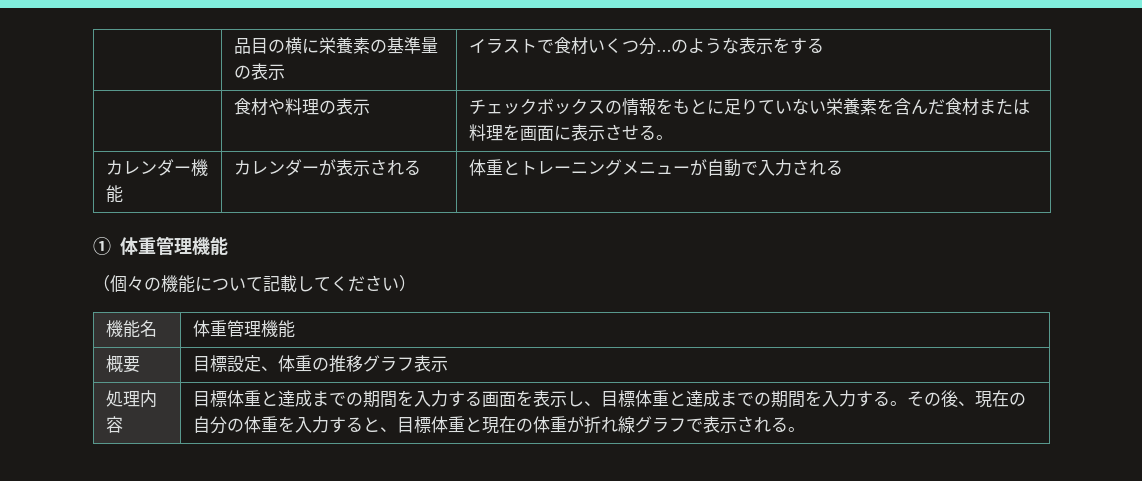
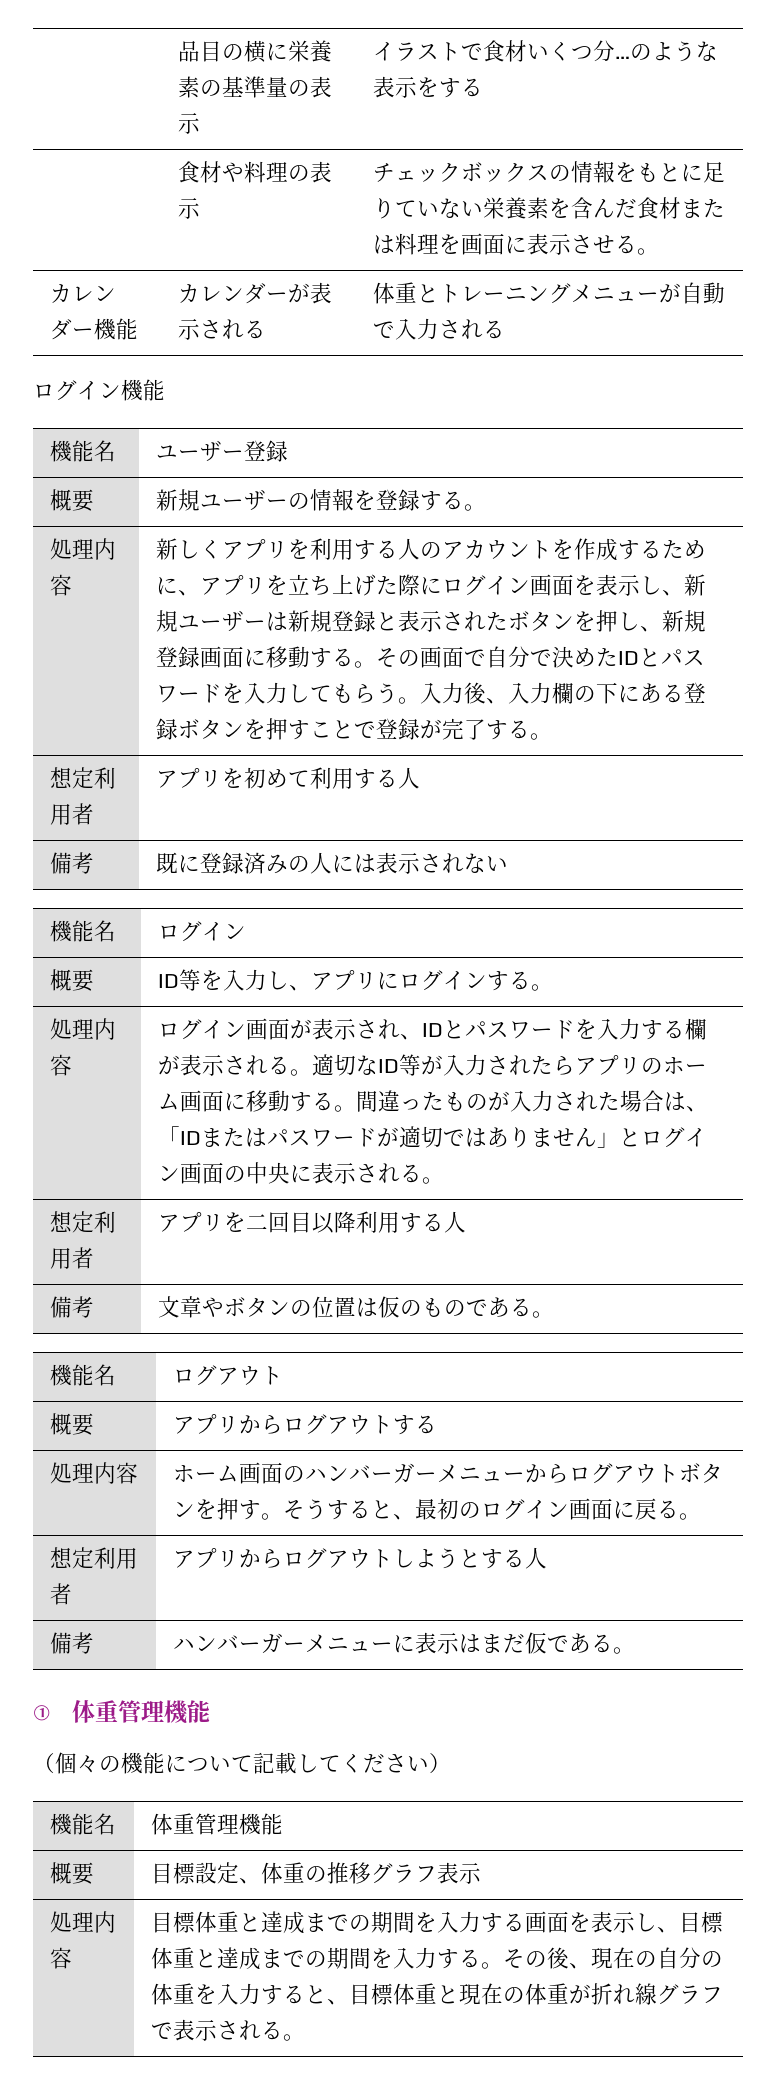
+ ログイン機能
+ 機能名 | ユーザー登録
+ 概要 | 新規ユーザーの情報を登録する。
+ 処理内容 | 新しくアプリを利用する人のアカウントを作成するために、アプリを立ち上げた際にログイン画面を表示し、新規ユーザーは新規登録と表示されたボタンを押し、新規登録画面に移動する。その画面で自分で決めたIDとパスワードを入力してもらう。入力後、入力欄の下にある登録ボタンを押すことで登録が完了する。
+ 想定利用者 | アプリを初めて利用する人
+ 備考 | 既に登録済みの人には表示されない
+ 機能名 | ログイン
+ 概要 | ID等を入力し、アプリにログインする。
+ 処理内容 | ログイン画面が表示され、IDとパスワードを入力する欄が表示される。適切なID等が入力されたらアプリのホーム画面に移動する。間違ったものが入力された場合は、「IDまたはパスワードが適切ではありません」とログイン画面の中央に表示される。
+ 想定利用者 | アプリを二回目以降利用する人
+ 備考 | 文章やボタンの位置は仮のものである。
+ 機能名 | ログアウト
+ 概要 | アプリからログアウトする
+ 処理内容 | ホーム画面のハンバーガーメニューからログアウトボタンを押す。そうすると、最初のログイン画面に戻る。
+ 想定利用者 | アプリからログアウトしようとする人
+ 備考 | ハンバーガーメニューに表示はまだ仮である。

